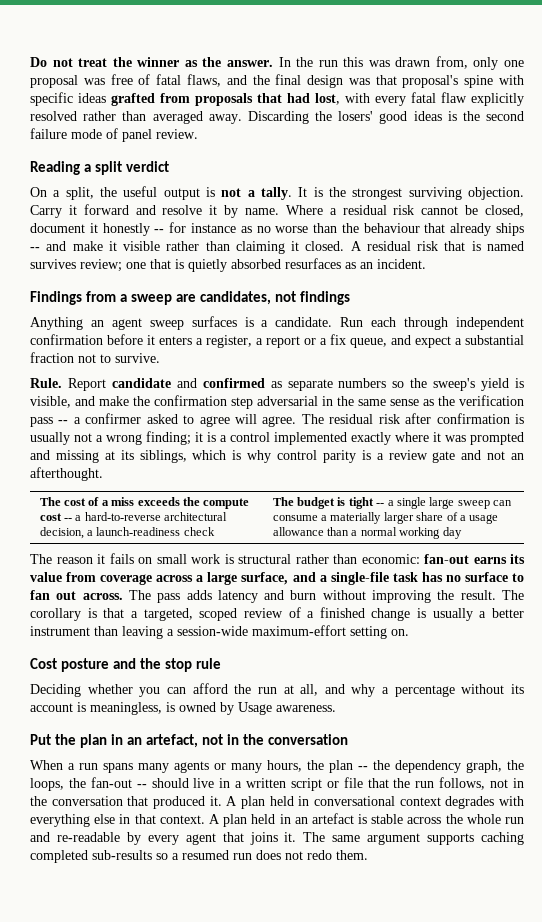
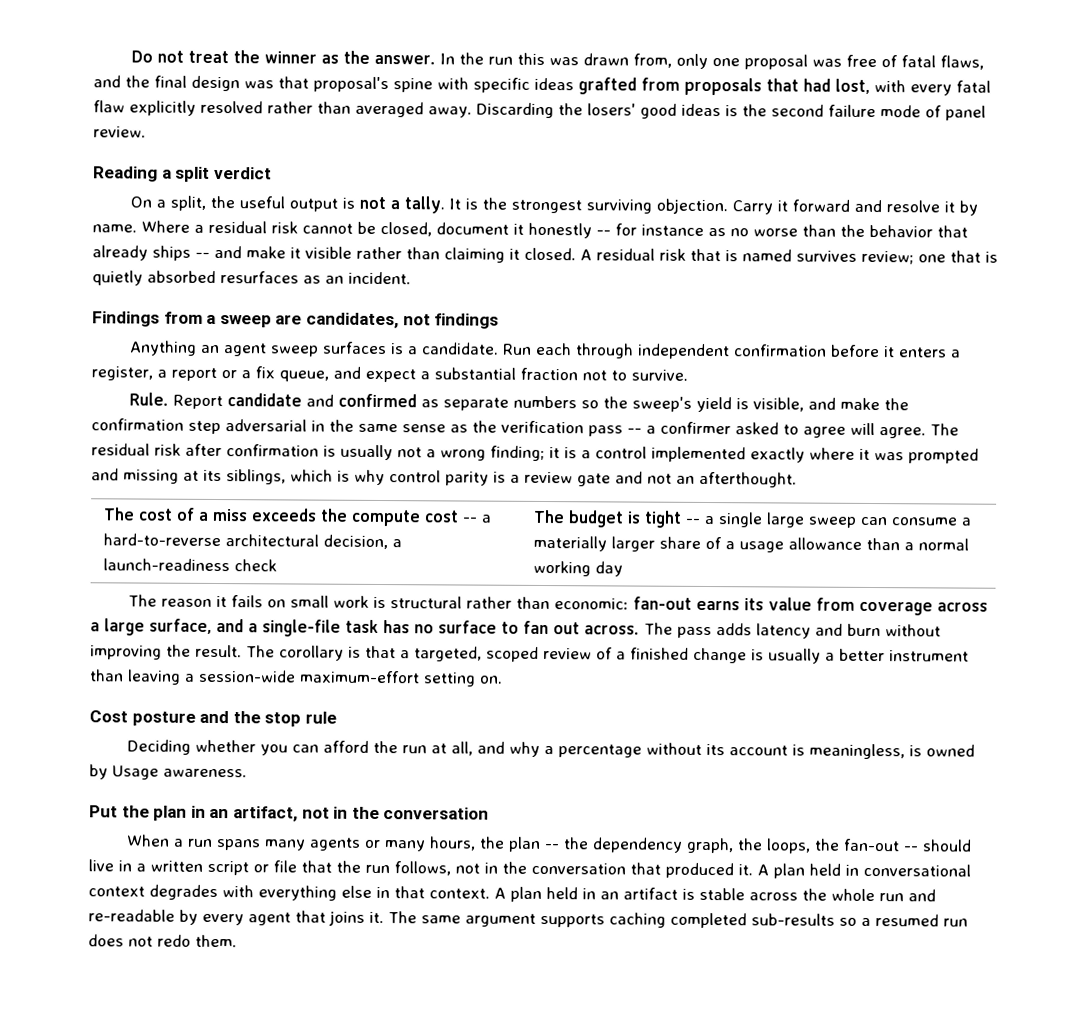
- Where a residual risk cannot be closed, document it honestly -- for instance as no worse than the behaviour that already ships -- and make it visible rather than claiming it closed.
+ Where a residual risk cannot be closed, document it honestly -- for instance as no worse than the behavior that already ships -- and make it visible rather than claiming it closed.
- Put the plan in an artefact, not in the conversation
+ Put the plan in an artifact, not in the conversation
- A plan held in an artefact is stable across the whole run and re-readable by every agent that joins it.
+ A plan held in an artifact is stable across the whole run and re-readable by every agent that joins it.

